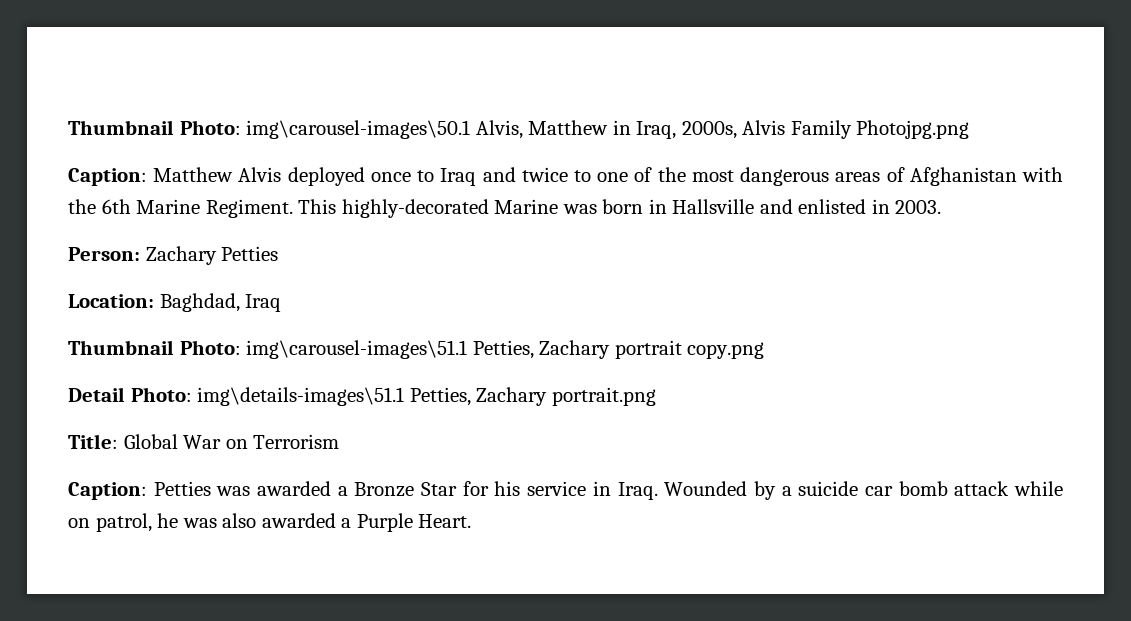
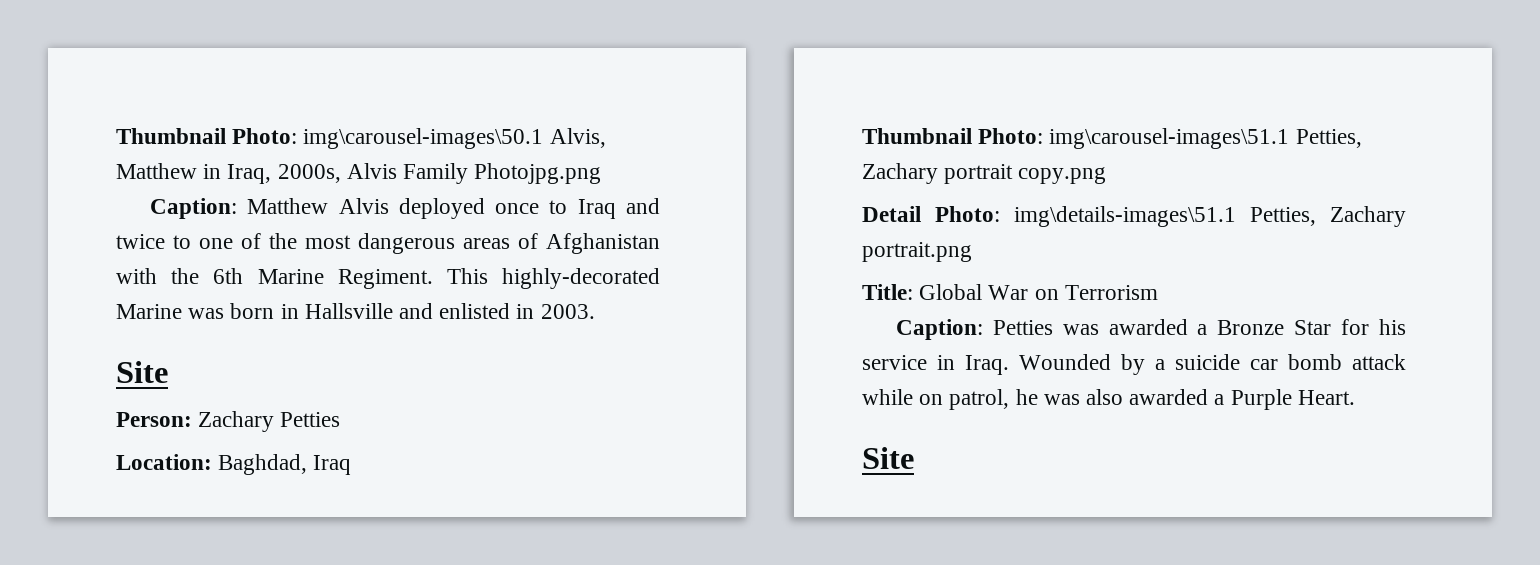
  This highly-decorated Marine was born in Hallsville and enlisted in 2003.
+ Site
  Wounded by a suicide car bomb attack while on patrol, he was also awarded a Purple Heart.
+ Site

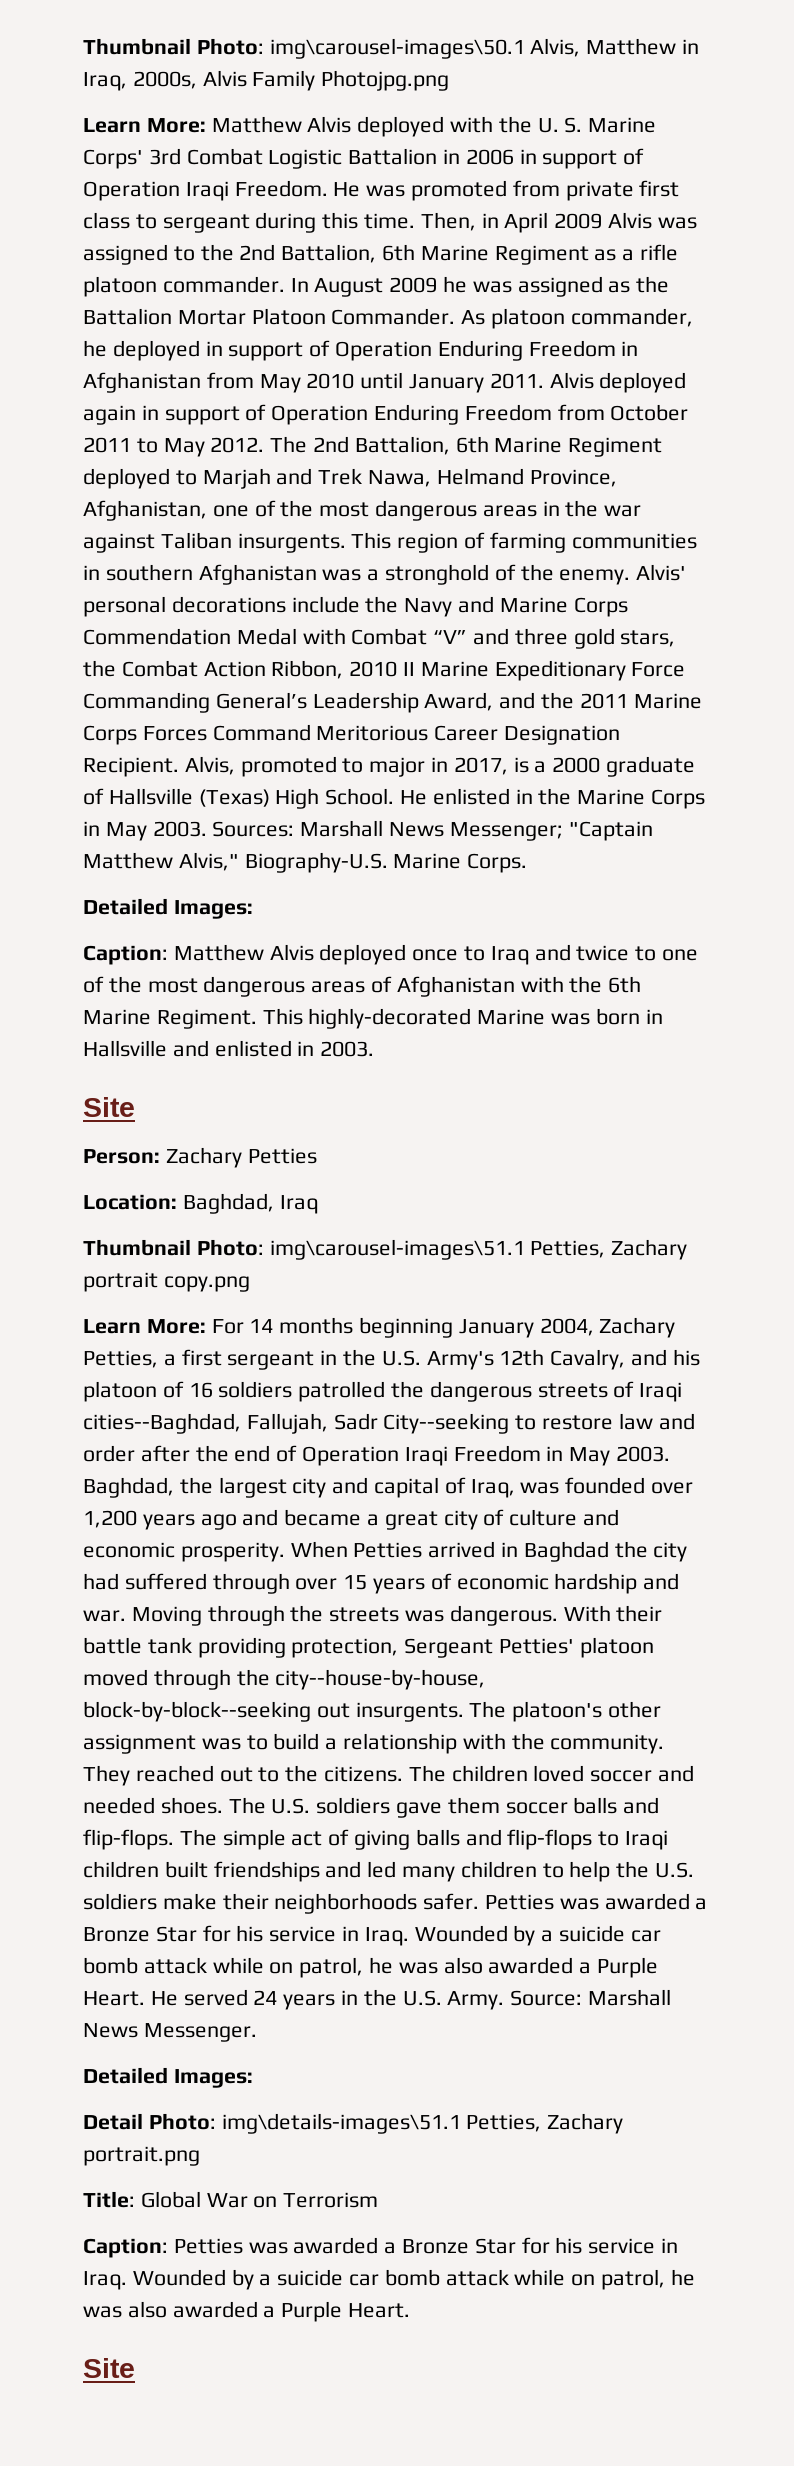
+ Learn More: Matthew Alvis deployed with the U. S. Marine Corps' 3rd Combat Logistic Battalion in 2006 in support of Operation Iraqi Freedom. He was promoted from private first class to sergeant during this time. Then, in April 2009 Alvis was assigned to the 2nd Battalion, 6th Marine Regiment as a rifle platoon commander. In August 2009 he was assigned as the Battalion Mortar Platoon Commander. As platoon commander, he deployed in support of Operation Enduring Freedom in Afghanistan from May 2010 until January 2011. Alvis deployed again in support of Operation Enduring Freedom from October 2011 to May 2012. The 2nd Battalion, 6th Marine Regiment deployed to Marjah and Trek Nawa, Helmand Province, Afghanistan, one of the most dangerous areas in the war against Taliban insurgents. This region of farming communities in southern Afghanistan was a stronghold of the enemy. Alvis' personal decorations include the Navy and Marine Corps Commendation Medal with Combat “V” and three gold stars, the Combat Action Ribbon, 2010 II Marine Expeditionary Force Commanding General’s Leadership Award, and the 2011 Marine Corps Forces Command Meritorious Career Designation Recipient. Alvis, promoted to major in 2017, is a 2000 graduate of Hallsville (Texas) High School. He enlisted in the Marine Corps in May 2003. Sources: Marshall News Messenger; "Captain Matthew Alvis," Biography-U.S. Marine Corps.
+ Detailed Images:
+ Learn More: For 14 months beginning January 2004, Zachary Petties, a first sergeant in the U.S. Army's 12th Cavalry, and his platoon of 16 soldiers patrolled the dangerous streets of Iraqi cities--Baghdad, Fallujah, Sadr City--seeking to restore law and order after the end of Operation Iraqi Freedom in May 2003. Baghdad, the largest city and capital of Iraq, was founded over 1,200 years ago and became a great city of culture and economic prosperity. When Petties arrived in Baghdad the city had suffered through over 15 years of economic hardship and war. Moving through the streets was dangerous. With their battle tank providing protection, Sergeant Petties' platoon moved through the city--house-by-house, block-by-block--seeking out insurgents. The platoon's other assignment was to build a relationship with the community. They reached out to the citizens. The children loved soccer and needed shoes. The U.S. soldiers gave them soccer balls and flip-flops. The simple act of giving balls and flip-flops to Iraqi children built friendships and led many children to help the U.S. soldiers make their neighborhoods safer. Petties was awarded a Bronze Star for his service in Iraq. Wounded by a suicide car bomb attack while on patrol, he was also awarded a Purple Heart. He served 24 years in the U.S. Army. Source: Marshall News Messenger.
+ Detailed Images:

